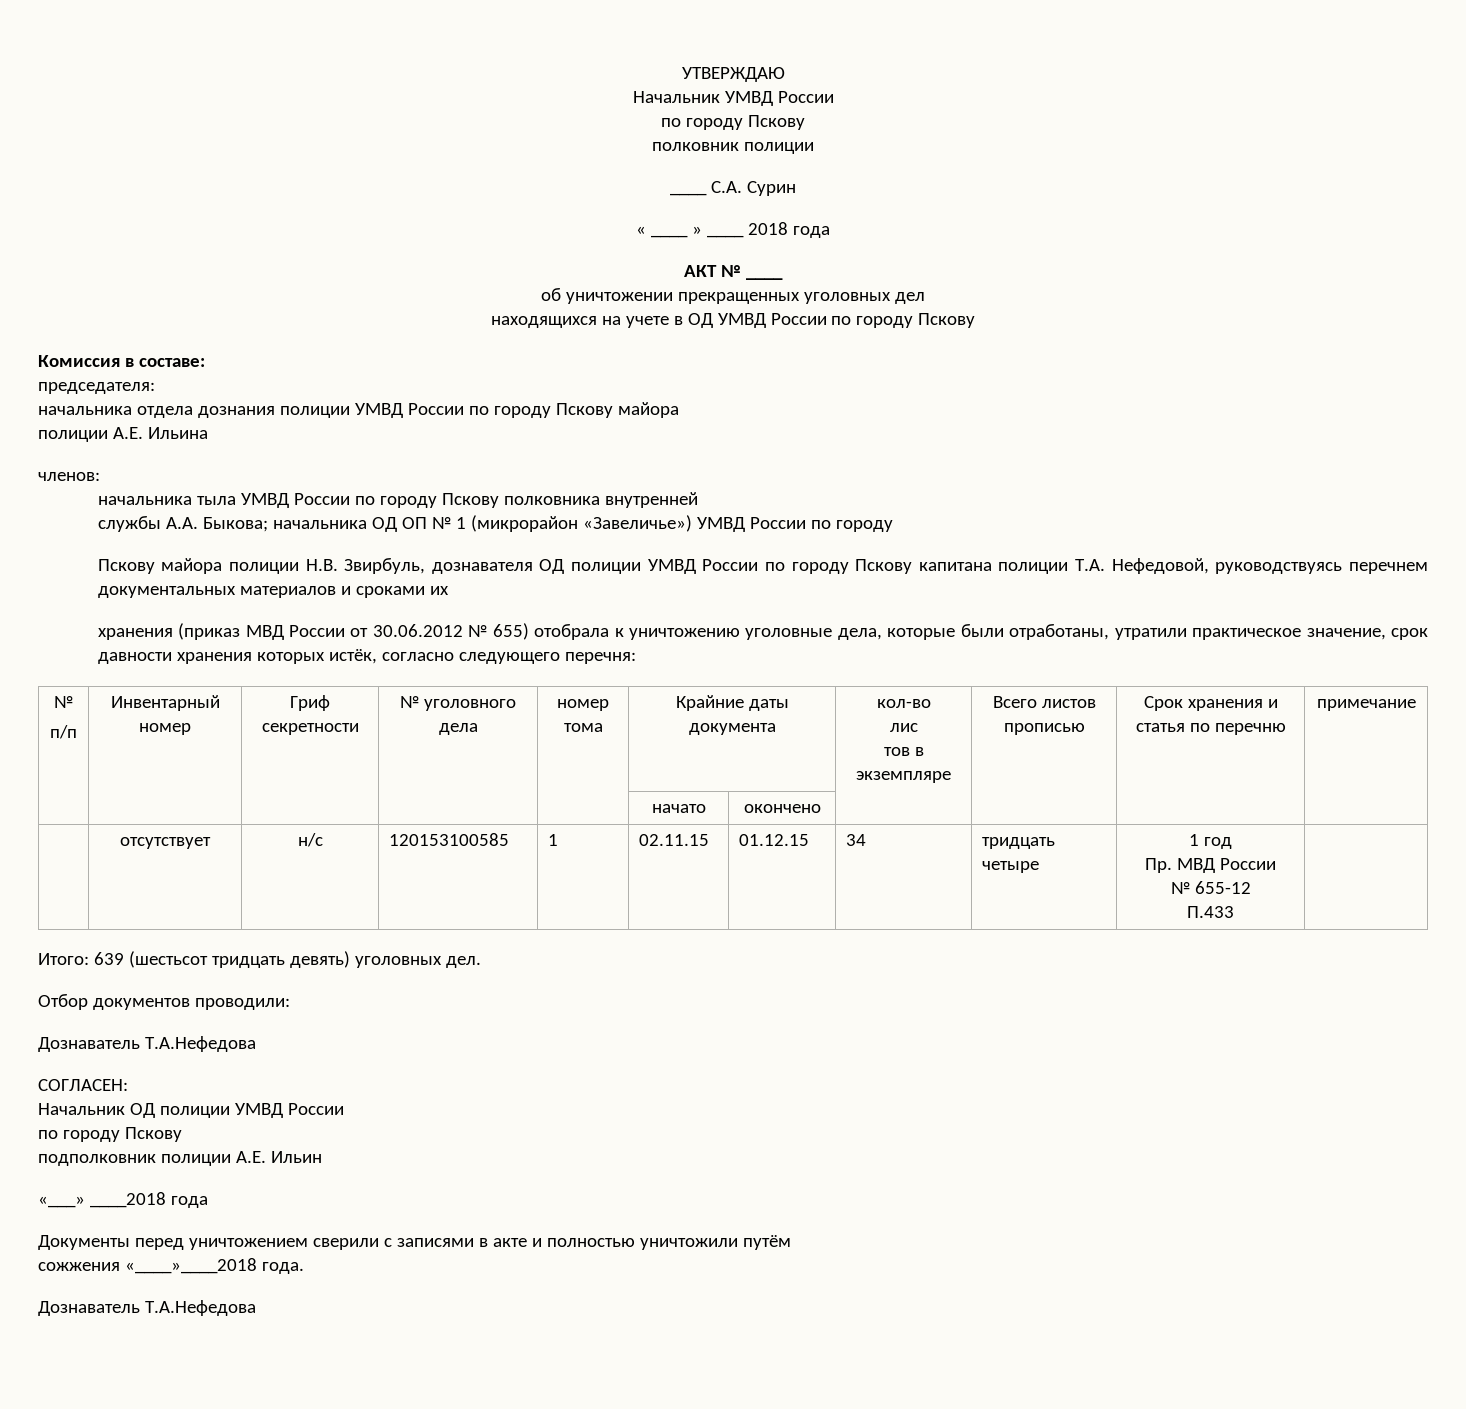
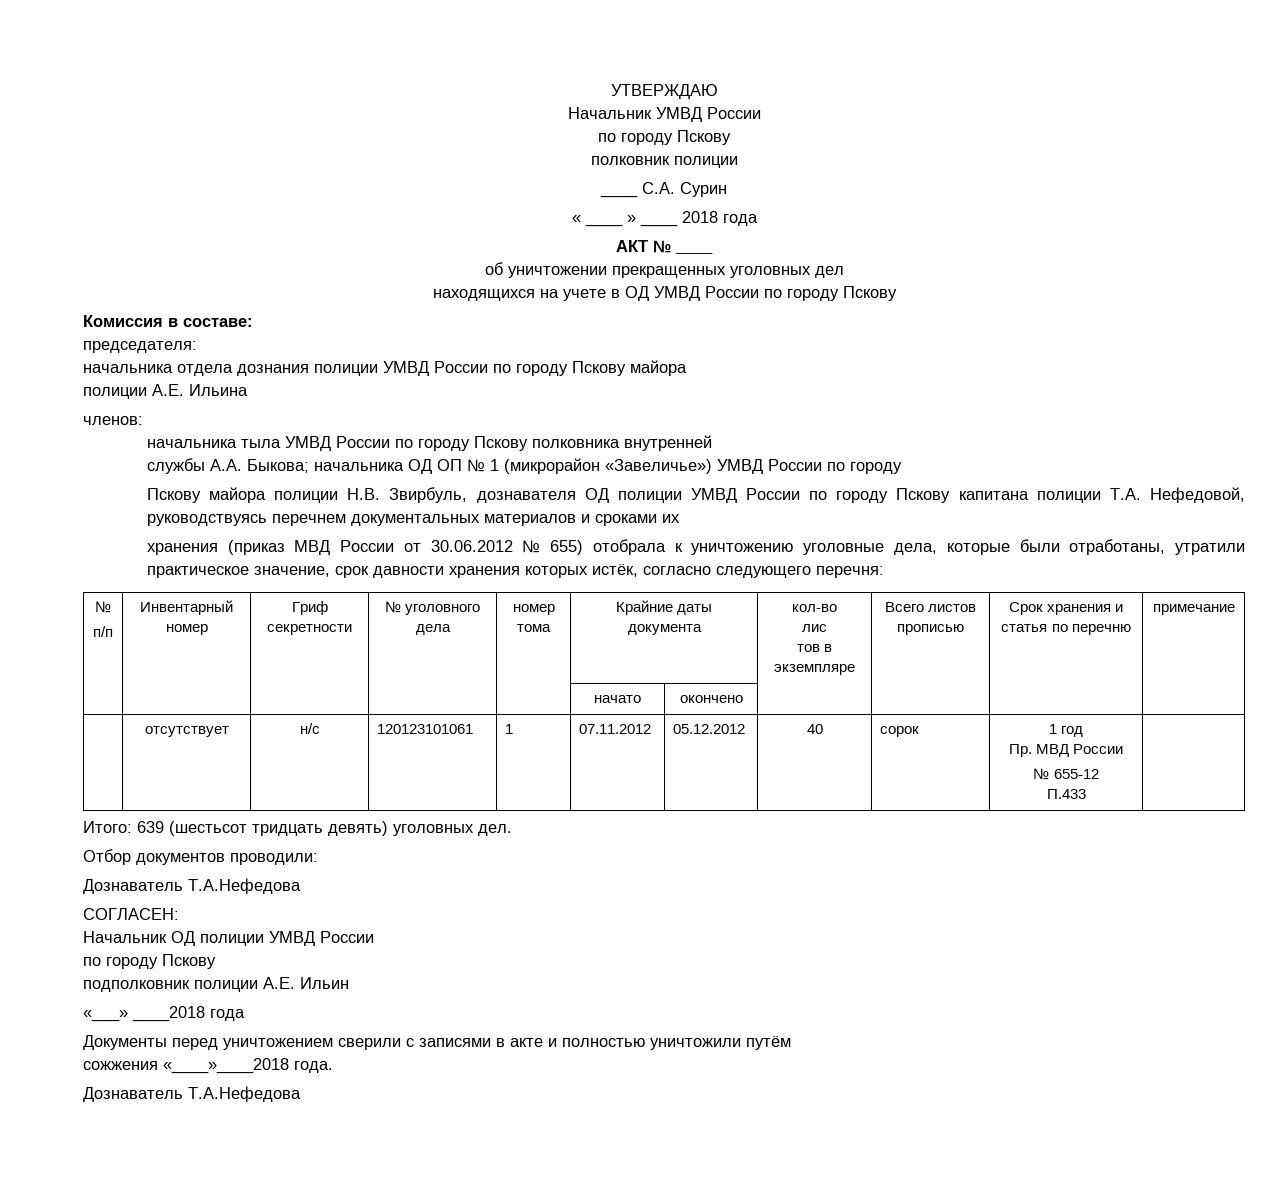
- | отсутствует | н/с | 120153100585 | 1 | 02.11.15 | 01.12.15 | 34 | тридцать четыре | 1 год
+ | отсутствует | н/с | 120123101061 | 1 | 07.11.2012 | 05.12.2012 | 40 | сорок | 1 год

